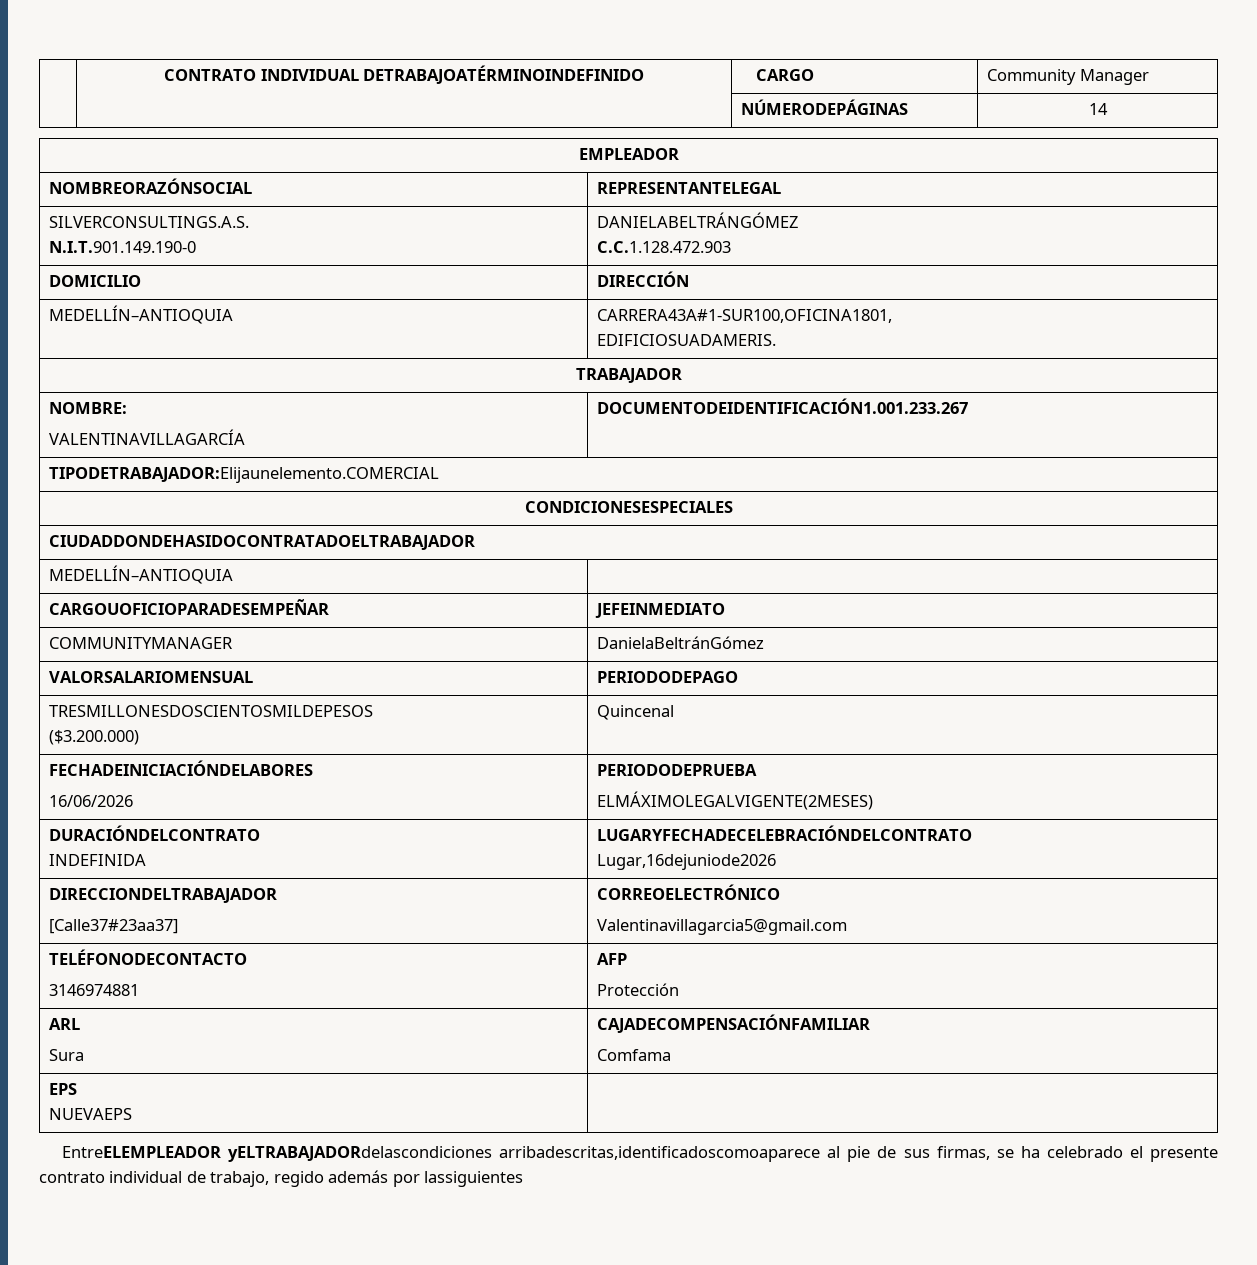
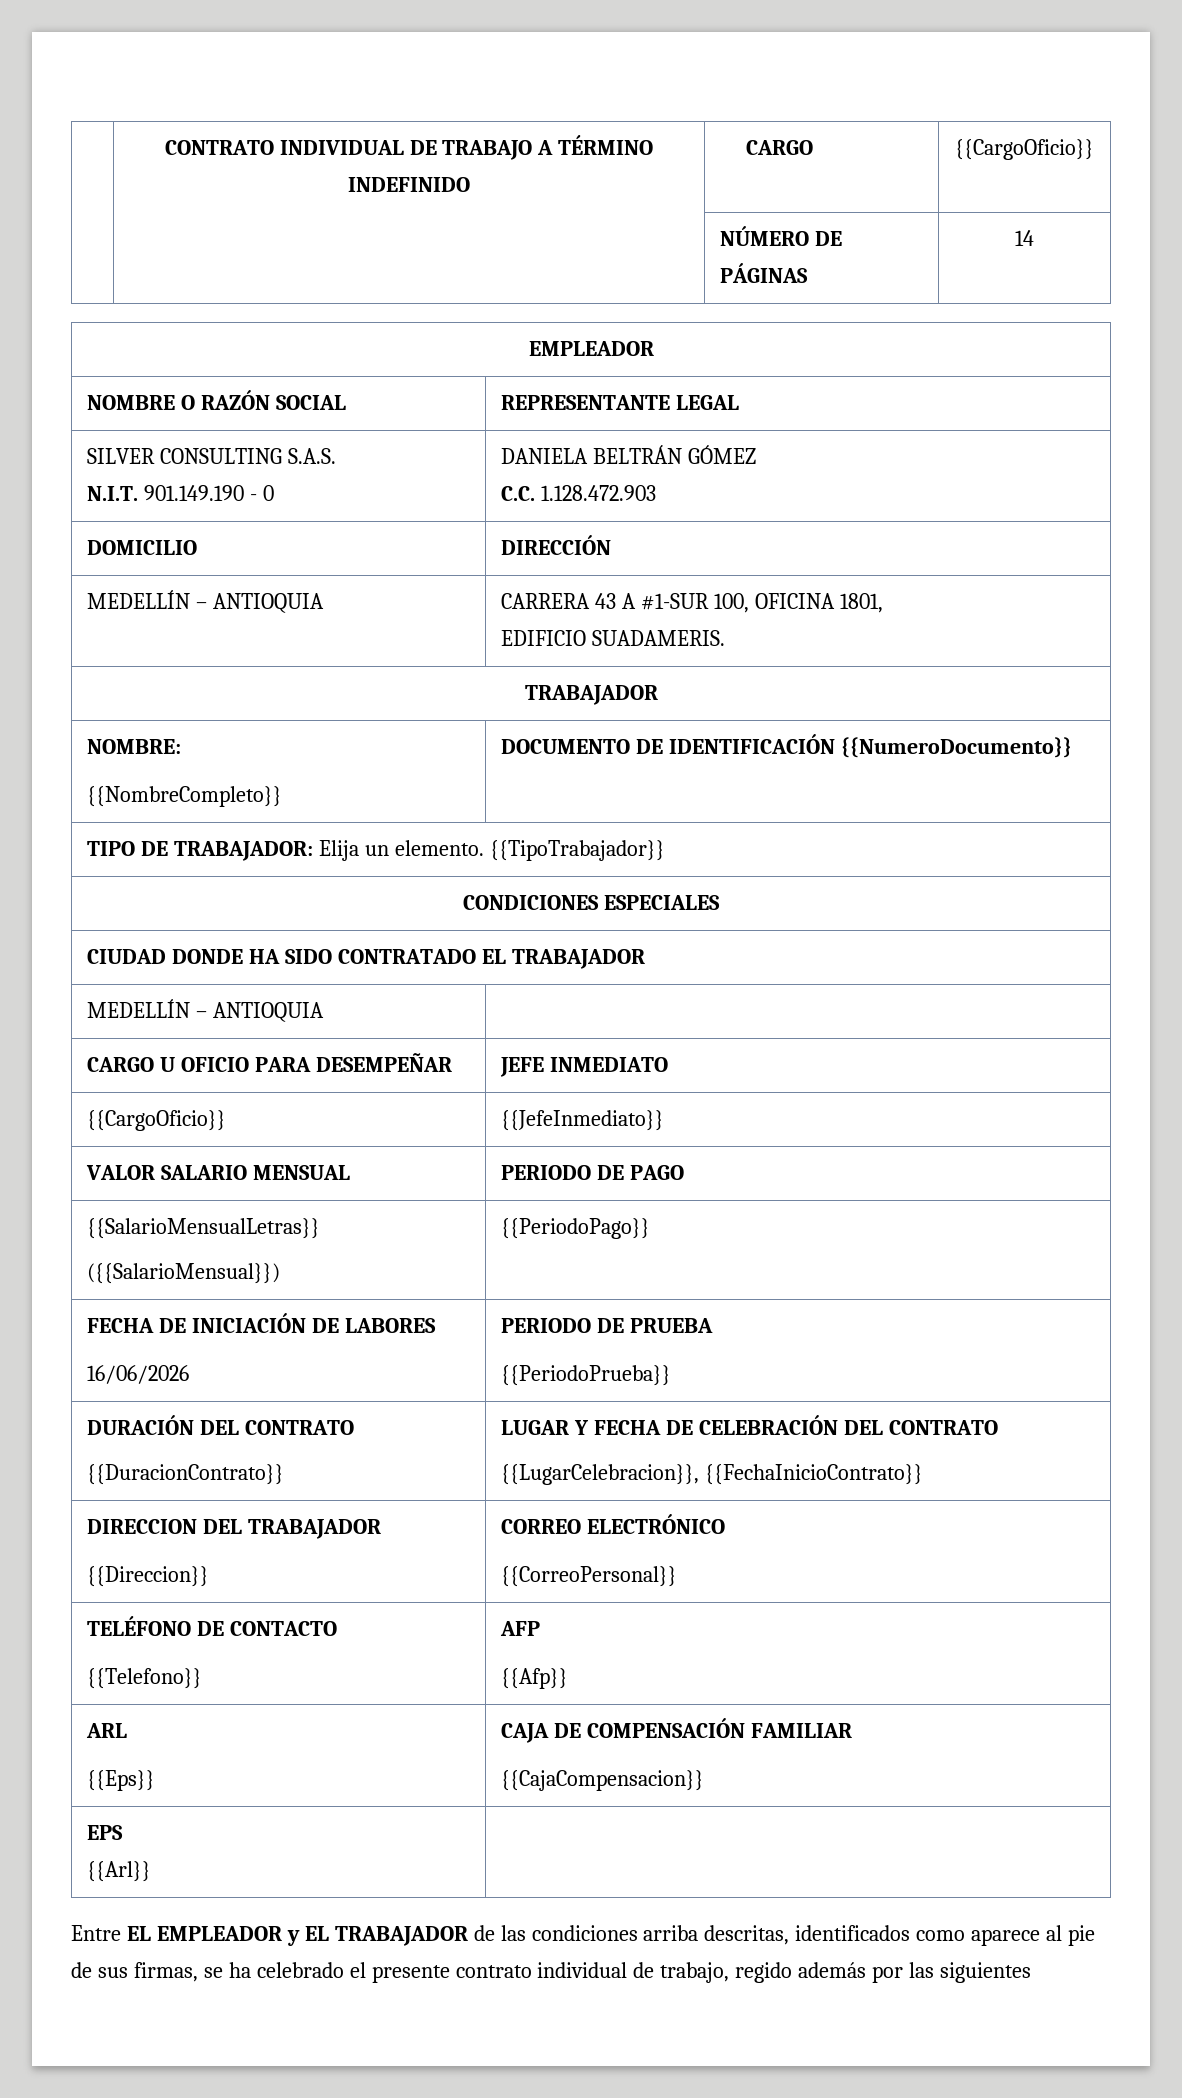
- | CONTRATO INDIVIDUAL DETRABAJOATÉRMINOINDEFINIDO | CARGO | Community Manager
- | | NÚMERODEPÁGINAS | 14
+ | CONTRATO INDIVIDUAL DE TRABAJO A TÉRMINO INDEFINIDO | CARGO | {{CargoOficio}}
+ | | NÚMERO DE PÁGINAS | 14
  EMPLEADOR
- NOMBREORAZÓNSOCIAL | REPRESENTANTELEGAL
- SILVERCONSULTINGS.A.S.
- N.I.T.901.149.190-0 | DANIELABELTRÁNGÓMEZ
- C.C.1.128.472.903
+ NOMBRE O RAZÓN SOCIAL | REPRESENTANTE LEGAL
+ SILVER CONSULTING S.A.S.
+ N.I.T. 901.149.190 - 0 | DANIELA BELTRÁN GÓMEZ
+ C.C. 1.128.472.903
  DOMICILIO | DIRECCIÓN
- MEDELLÍN–ANTIOQUIA | CARRERA43A#1-SUR100,OFICINA1801,
- EDIFICIOSUADAMERIS.
+ MEDELLÍN – ANTIOQUIA | CARRERA 43 A #1-SUR 100, OFICINA 1801,
+ EDIFICIO SUADAMERIS.
  TRABAJADOR
  NOMBRE:
- VALENTINAVILLAGARCÍA | DOCUMENTODEIDENTIFICACIÓN1.001.233.267
- TIPODETRABAJADOR:Elijaunelemento.COMERCIAL
- CONDICIONESESPECIALES
- CIUDADDONDEHASIDOCONTRATADOELTRABAJADOR
- MEDELLÍN–ANTIOQUIA |
- CARGOUOFICIOPARADESEMPEÑAR | JEFEINMEDIATO
- COMMUNITYMANAGER | DanielaBeltránGómez
- VALORSALARIOMENSUAL | PERIODODEPAGO
- TRESMILLONESDOSCIENTOSMILDEPESOS
- ($3.200.000) | Quincenal
- FECHADEINICIACIÓNDELABORES
- 16/06/2026 | PERIODODEPRUEBA
- ELMÁXIMOLEGALVIGENTE(2MESES)
- DURACIÓNDELCONTRATO
- INDEFINIDA | LUGARYFECHADECELEBRACIÓNDELCONTRATO
- Lugar,16dejuniode2026
- DIRECCIONDELTRABAJADOR
- [Calle37#23aa37] | CORREOELECTRÓNICO
- Valentinavillagarcia5@gmail.com
- TELÉFONODECONTACTO
- 3146974881 | AFP
- Protección
+ {{NombreCompleto}} | DOCUMENTO DE IDENTIFICACIÓN {{NumeroDocumento}}
+ TIPO DE TRABAJADOR: Elija un elemento. {{TipoTrabajador}}
+ CONDICIONES ESPECIALES
+ CIUDAD DONDE HA SIDO CONTRATADO EL TRABAJADOR
+ MEDELLÍN – ANTIOQUIA |
+ CARGO U OFICIO PARA DESEMPEÑAR | JEFE INMEDIATO
+ {{CargoOficio}} | {{JefeInmediato}}
+ VALOR SALARIO MENSUAL | PERIODO DE PAGO
+ {{SalarioMensualLetras}}
+ ({{SalarioMensual}}) | {{PeriodoPago}}
+ FECHA DE INICIACIÓN DE LABORES
+ 16/06/2026 | PERIODO DE PRUEBA
+ {{PeriodoPrueba}}
+ DURACIÓN DEL CONTRATO
+ {{DuracionContrato}} | LUGAR Y FECHA DE CELEBRACIÓN DEL CONTRATO
+ {{LugarCelebracion}}, {{FechaInicioContrato}}
+ DIRECCION DEL TRABAJADOR
+ {{Direccion}} | CORREO ELECTRÓNICO
+ {{CorreoPersonal}}
+ TELÉFONO DE CONTACTO
+ {{Telefono}} | AFP
+ {{Afp}}
  ARL
- Sura | CAJADECOMPENSACIÓNFAMILIAR
- Comfama
+ {{Eps}} | CAJA DE COMPENSACIÓN FAMILIAR
+ {{CajaCompensacion}}
  EPS
- NUEVAEPS |
- EntreELEMPLEADOR yELTRABAJADORdelascondiciones arribadescritas,identificadoscomoaparece al pie de sus firmas, se ha celebrado el presente contrato individual de trabajo, regido además por lassiguientes
+ {{Arl}} |
+ Entre EL EMPLEADOR y EL TRABAJADOR de las condiciones arriba descritas, identificados como aparece al pie de sus firmas, se ha celebrado el presente contrato individual de trabajo, regido además por las siguientes

